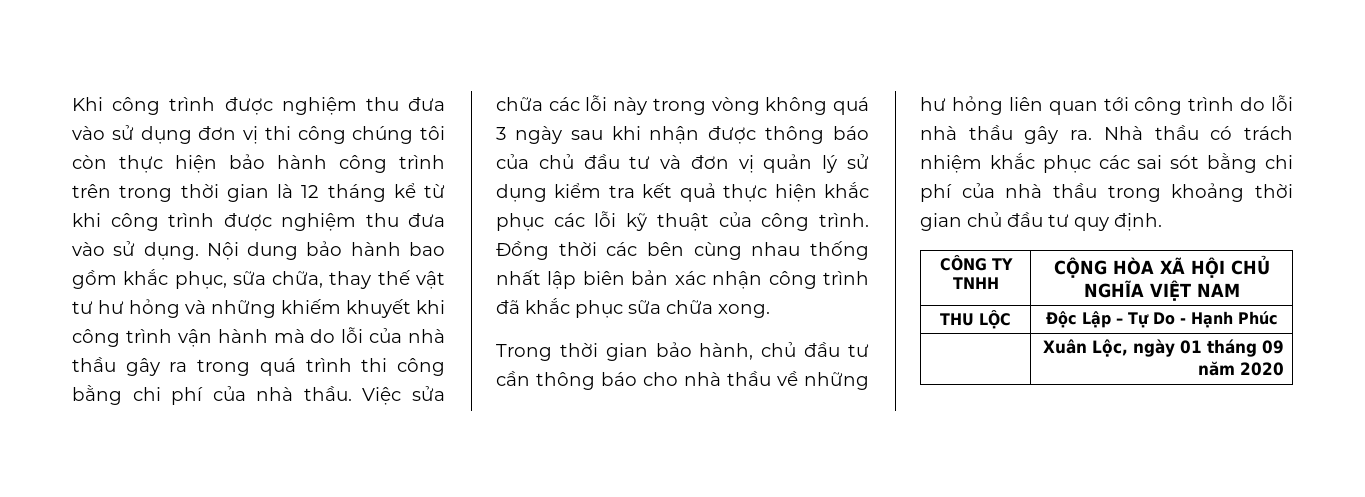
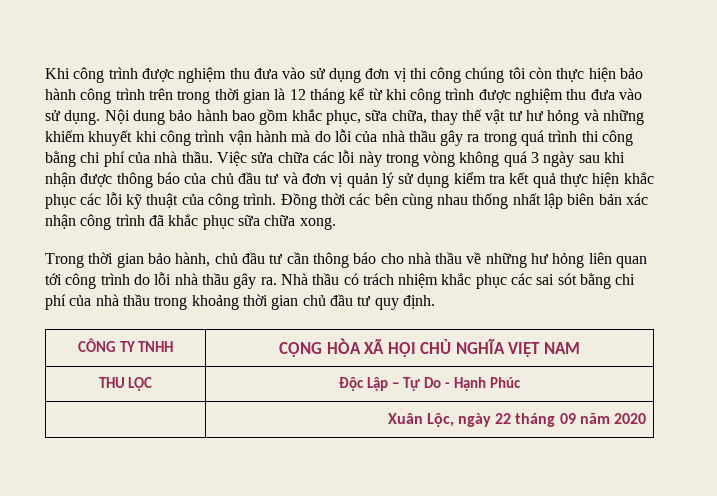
- | Xuân Lộc, ngày 01 tháng 09 năm 2020
+ | Xuân Lộc, ngày 22 tháng 09 năm 2020

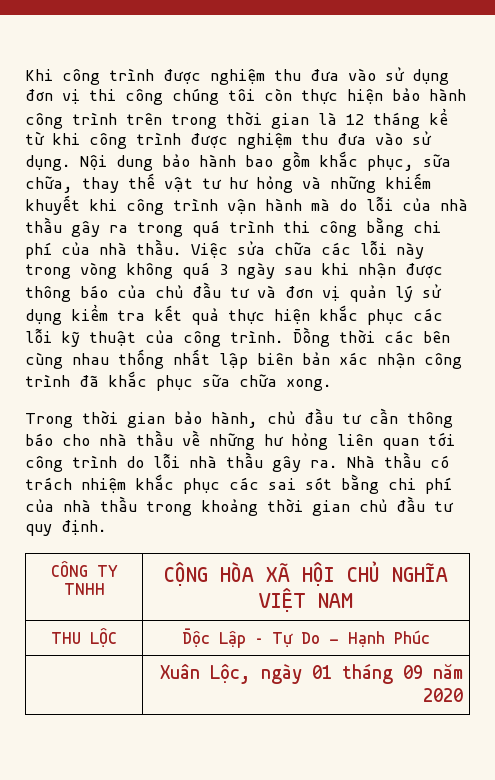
- | Xuân Lộc, ngày 22 tháng 09 năm 2020
+ | Xuân Lộc, ngày 01 tháng 09 năm 2020

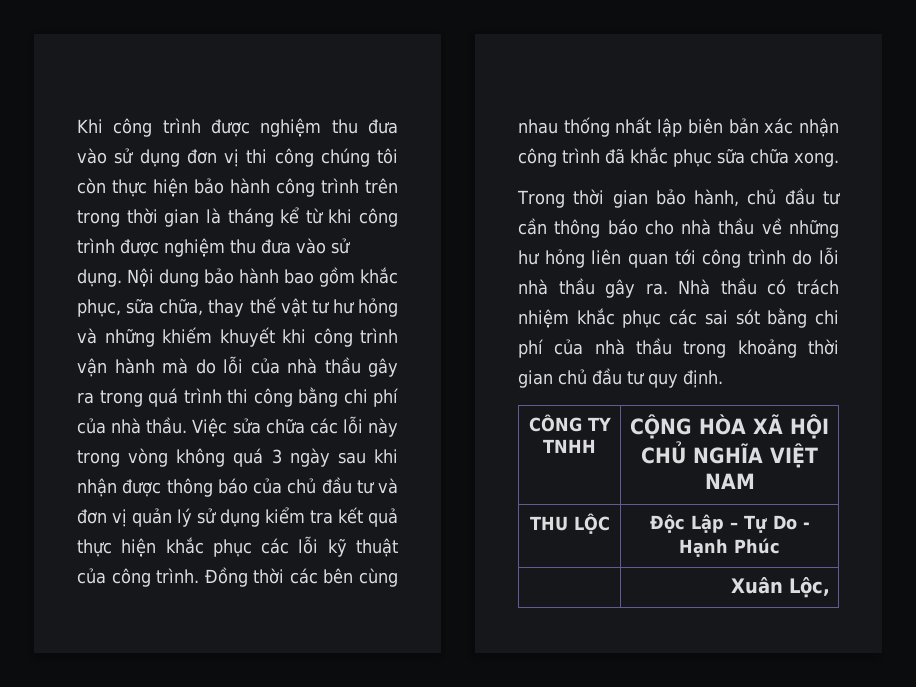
- Khi công trình được nghiệm thu đưa vào sử dụng đơn vị thi công chúng tôi còn thực hiện bảo hành công trình trên trong thời gian là 12 tháng kể từ khi công trình được nghiệm thu đưa vào sử dụng.
+ Khi công trình được nghiệm thu đưa vào sử dụng đơn vị thi công chúng tôi còn thực hiện bảo hành công trình trên trong thời gian là tháng kể từ khi công trình được nghiệm thu đưa vào sử dụng.
- | Xuân Lộc, ngày 01 tháng 09 năm 2020
+ | Xuân Lộc,

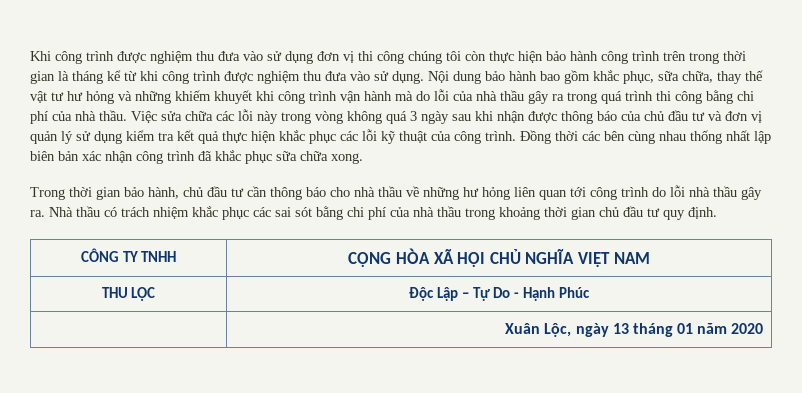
- | Xuân Lộc,
+ | Xuân Lộc, ngày 13 tháng 01 năm 2020

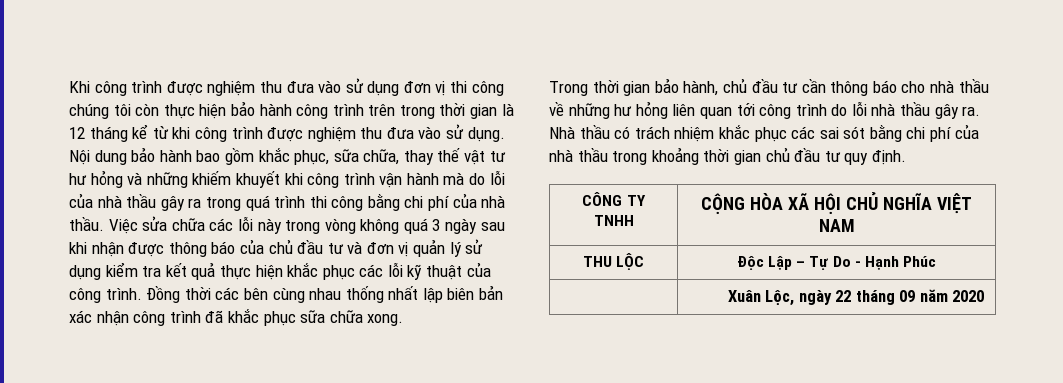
- Khi công trình được nghiệm thu đưa vào sử dụng đơn vị thi công chúng tôi còn thực hiện bảo hành công trình trên trong thời gian là tháng kể từ khi công trình được nghiệm thu đưa vào sử dụng.
+ Khi công trình được nghiệm thu đưa vào sử dụng đơn vị thi công chúng tôi còn thực hiện bảo hành công trình trên trong thời gian là 12 tháng kể từ khi công trình được nghiệm thu đưa vào sử dụng.
- | Xuân Lộc, ngày 13 tháng 01 năm 2020
+ | Xuân Lộc, ngày 22 tháng 09 năm 2020

